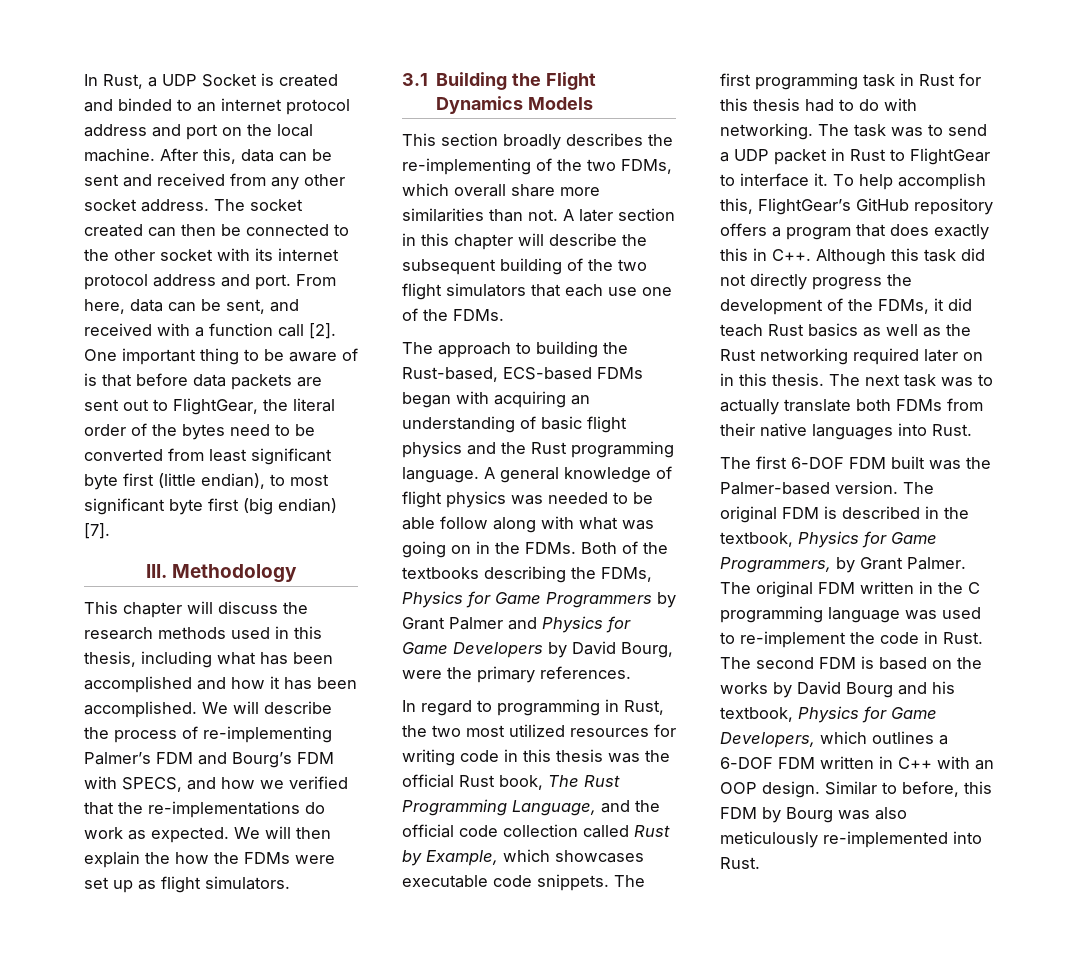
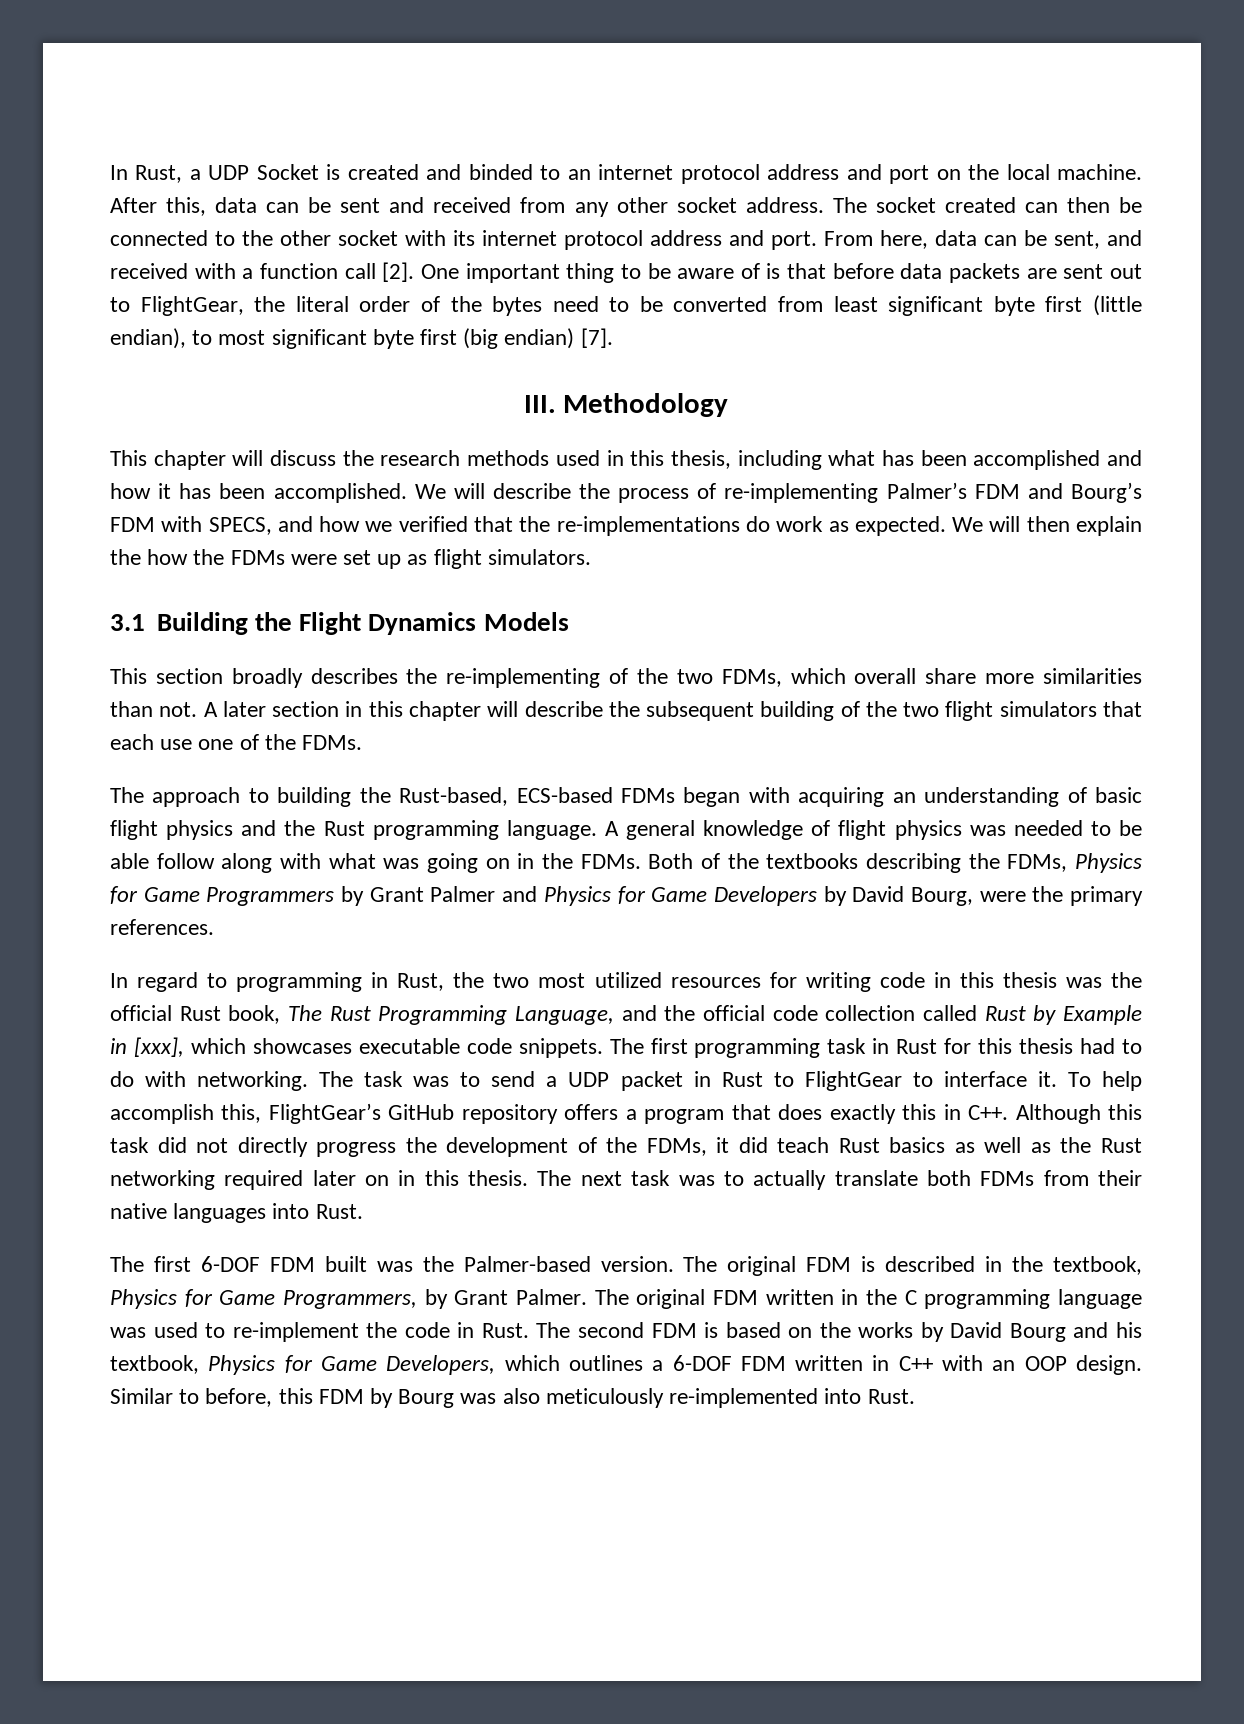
- In regard to programming in Rust, the two most utilized resources for writing code in this thesis was the official Rust book, The Rust Programming Language, and the official code collection called Rust by Example, which showcases executable code snippets.
+ In regard to programming in Rust, the two most utilized resources for writing code in this thesis was the official Rust book, The Rust Programming Language, and the official code collection called Rust by Example in [xxx], which showcases executable code snippets.

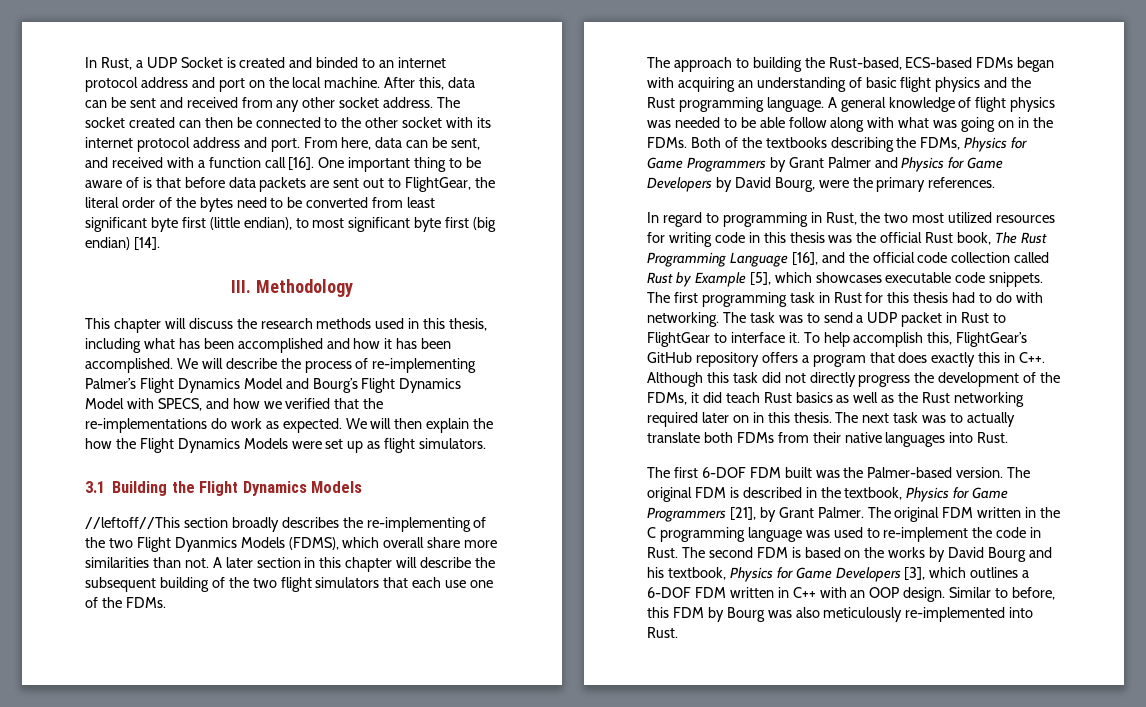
- From here, data can be sent, and received with a function call [2].
+ From here, data can be sent, and received with a function call [16].
- One important thing to be aware of is that before data packets are sent out to FlightGear, the literal order of the bytes need to be converted from least significant byte first (little endian), to most significant byte first (big endian) [7].
+ One important thing to be aware of is that before data packets are sent out to FlightGear, the literal order of the bytes need to be converted from least significant byte first (little endian), to most significant byte first (big endian) [14].
- We will describe the process of re-implementing Palmer’s FDM and Bourg’s FDM with SPECS, and how we verified that the re-implementations do work as expected.
+ We will describe the process of re-implementing Palmer’s Flight Dynamics Model and Bourg’s Flight Dynamics Model with SPECS, and how we verified that the re-implementations do work as expected.
- We will then explain the how the FDMs were set up as flight simulators.
+ We will then explain the how the Flight Dynamics Models were set up as flight simulators.
- This section broadly describes the re-implementing of the two FDMs, which overall share more similarities than not.
+ //leftoff//This section broadly describes the re-implementing of the two Flight Dyanmics Models (FDMS), which overall share more similarities than not.
- In regard to programming in Rust, the two most utilized resources for writing code in this thesis was the official Rust book, The Rust Programming Language, and the official code collection called Rust by Example in [xxx], which showcases executable code snippets.
+ In regard to programming in Rust, the two most utilized resources for writing code in this thesis was the official Rust book, The Rust Programming Language [16], and the official code collection called Rust by Example [5], which showcases executable code snippets.
- The original FDM is described in the textbook, Physics for Game Programmers, by Grant Palmer.
+ The original FDM is described in the textbook, Physics for Game Programmers [21], by Grant Palmer.
- The second FDM is based on the works by David Bourg and his textbook, Physics for Game Developers, which outlines a 6-DOF FDM written in C++ with an OOP design.
+ The second FDM is based on the works by David Bourg and his textbook, Physics for Game Developers [3], which outlines a 6-DOF FDM written in C++ with an OOP design.

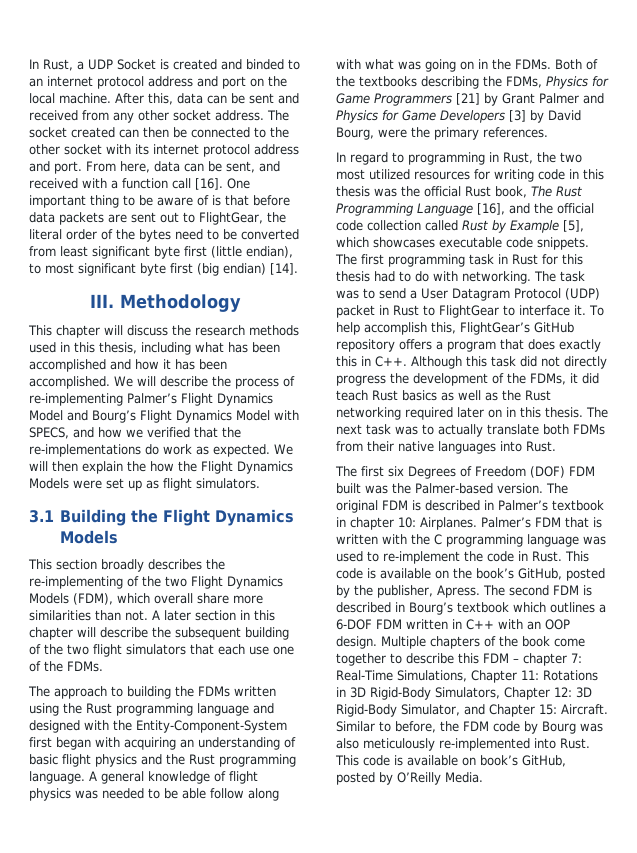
- //leftoff//This section broadly describes the re-implementing of the two Flight Dyanmics Models (FDMS), which overall share more similarities than not.
+ This section broadly describes the re-implementing of the two Flight Dynamics Models (FDM), which overall share more similarities than not.
- The approach to building the Rust-based, ECS-based FDMs began with acquiring an understanding of basic flight physics and the Rust programming language.
+ The approach to building the FDMs written using the Rust programming language and designed with the Entity-Component-System first began with acquiring an understanding of basic flight physics and the Rust programming language.
- Both of the textbooks describing the FDMs, Physics for Game Programmers by Grant Palmer and Physics for Game Developers by David Bourg, were the primary references.
+ Both of the textbooks describing the FDMs, Physics for Game Programmers [21] by Grant Palmer and Physics for Game Developers [3] by David Bourg, were the primary references.
- The task was to send a UDP packet in Rust to FlightGear to interface it.
+ The task was to send a User Datagram Protocol (UDP) packet in Rust to FlightGear to interface it.
- The first 6-DOF FDM built was the Palmer-based version.
+ The first six Degrees of Freedom (DOF) FDM built was the Palmer-based version.
- The original FDM is described in the textbook, Physics for Game Programmers [21], by Grant Palmer. The original FDM written in the C programming language was used to re-implement the code in Rust.
+ The original FDM is described in Palmer’s textbook in chapter 10: Airplanes. Palmer’s FDM that is written with the C programming language was used to re-implement the code in Rust.
- The second FDM is based on the works by David Bourg and his textbook, Physics for Game Developers [3], which outlines a 6-DOF FDM written in C++ with an OOP design.
+ This code is available on the book’s GitHub, posted by the publisher, Apress. The second FDM is described in Bourg’s textbook which outlines a 6-DOF FDM written in C++ with an OOP design.
- Similar to before, this FDM by Bourg was also meticulously re-implemented into Rust.
+ Multiple chapters of the book come together to describe this FDM – chapter 7: Real-Time Simulations, Chapter 11: Rotations in 3D Rigid-Body Simulators, Chapter 12: 3D Rigid-Body Simulator, and Chapter 15: Aircraft. Similar to before, the FDM code by Bourg was also meticulously re-implemented into Rust.
+ This code is available on book’s GitHub, posted by O’Reilly Media.

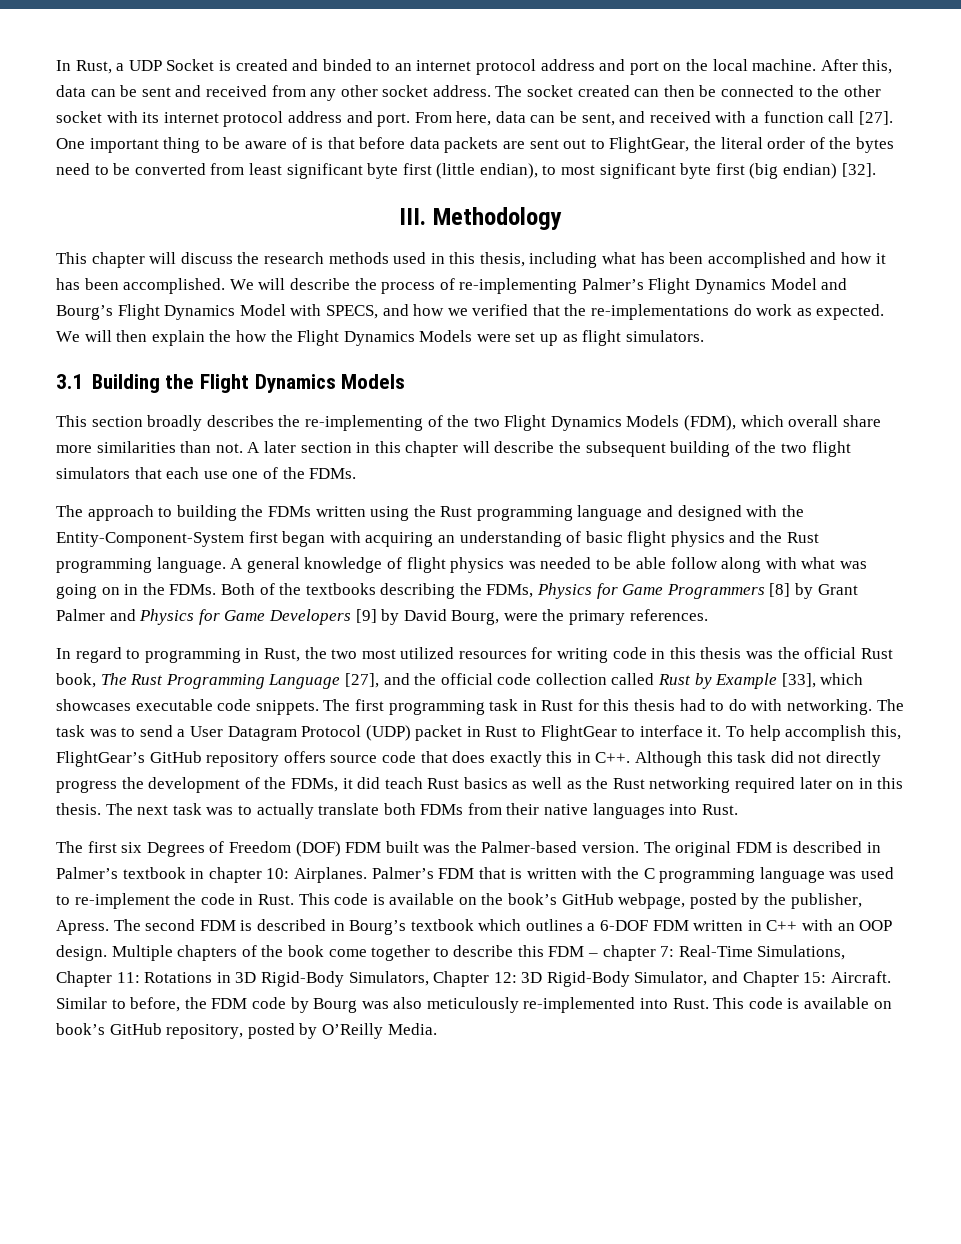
- From here, data can be sent, and received with a function call [16].
+ From here, data can be sent, and received with a function call [27].
- One important thing to be aware of is that before data packets are sent out to FlightGear, the literal order of the bytes need to be converted from least significant byte first (little endian), to most significant byte first (big endian) [14].
+ One important thing to be aware of is that before data packets are sent out to FlightGear, the literal order of the bytes need to be converted from least significant byte first (little endian), to most significant byte first (big endian) [32].
- Both of the textbooks describing the FDMs, Physics for Game Programmers [21] by Grant Palmer and Physics for Game Developers [3] by David Bourg, were the primary references.
+ Both of the textbooks describing the FDMs, Physics for Game Programmers [8] by Grant Palmer and Physics for Game Developers [9] by David Bourg, were the primary references.
- In regard to programming in Rust, the two most utilized resources for writing code in this thesis was the official Rust book, The Rust Programming Language [16], and the official code collection called Rust by Example [5], which showcases executable code snippets.
+ In regard to programming in Rust, the two most utilized resources for writing code in this thesis was the official Rust book, The Rust Programming Language [27], and the official code collection called Rust by Example [33], which showcases executable code snippets.
- To help accomplish this, FlightGear’s GitHub repository offers a program that does exactly this in C++. Although this task did not directly progress the development of the FDMs, it did teach Rust basics as well as the Rust networking required later on in this thesis.
+ To help accomplish this, FlightGear’s GitHub repository offers source code that does exactly this in C++. Although this task did not directly progress the development of the FDMs, it did teach Rust basics as well as the Rust networking required later on in this thesis.
- This code is available on the book’s GitHub, posted by the publisher, Apress.
+ This code is available on the book’s GitHub webpage, posted by the publisher, Apress.
- This code is available on book’s GitHub, posted by O’Reilly Media.
+ This code is available on book’s GitHub repository, posted by O’Reilly Media.

